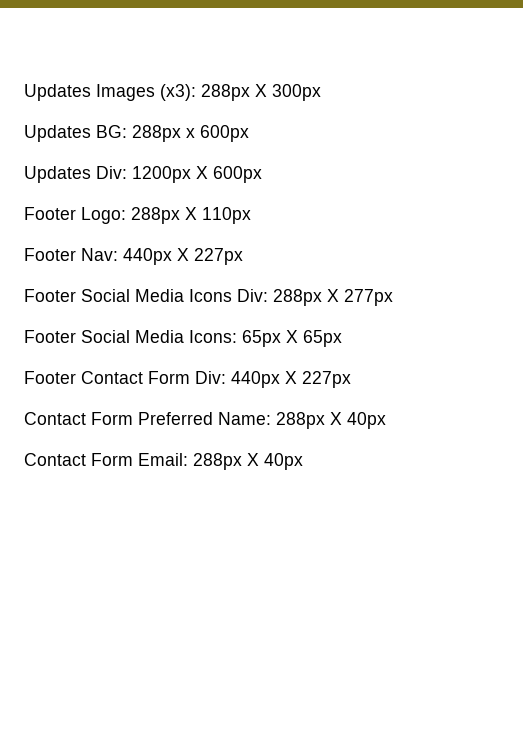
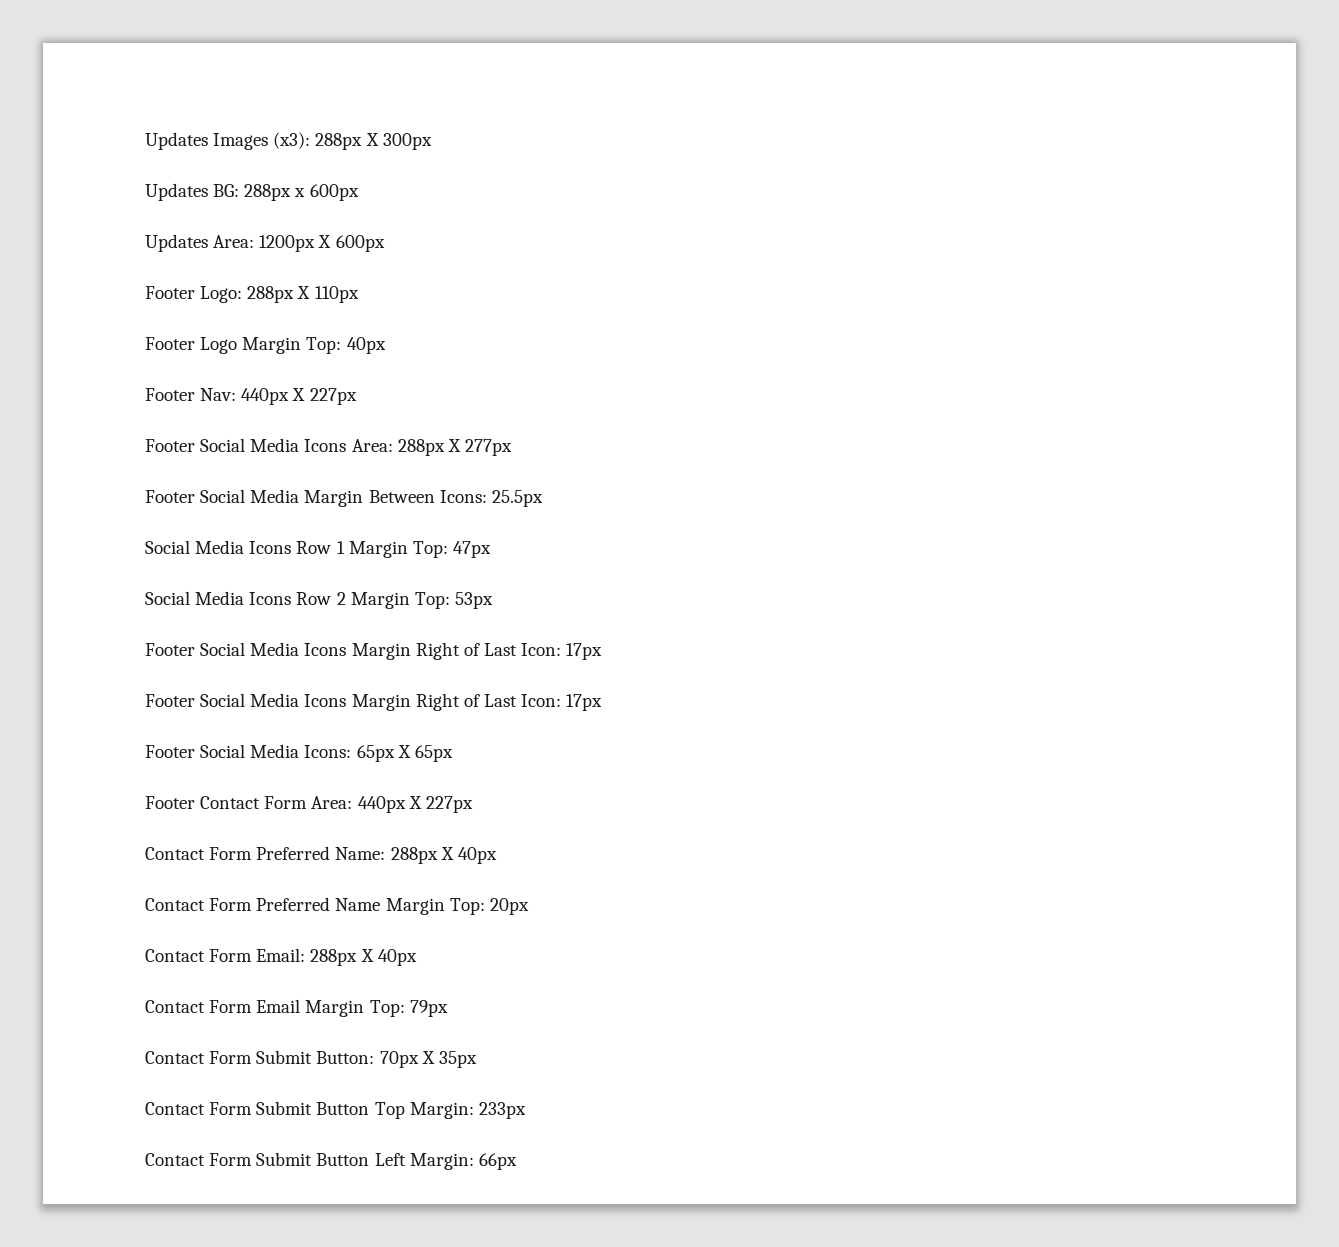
- Updates Div: 1200px X 600px
+ Updates Area: 1200px X 600px
+ Footer Logo Margin Top: 40px
- Footer Social Media Icons Div: 288px X 277px
+ Footer Social Media Icons Area: 288px X 277px
+ Footer Social Media Margin Between Icons: 25.5px
+ Social Media Icons Row 1 Margin Top: 47px
+ Social Media Icons Row 2 Margin Top: 53px
+ Footer Social Media Icons Margin Right of Last Icon: 17px
+ Footer Social Media Icons Margin Right of Last Icon: 17px
- Footer Contact Form Div: 440px X 227px
+ Footer Contact Form Area: 440px X 227px
+ Contact Form Preferred Name Margin Top: 20px
+ Contact Form Email Margin Top: 79px
+ Contact Form Submit Button: 70px X 35px
+ Contact Form Submit Button Top Margin: 233px
+ Contact Form Submit Button Left Margin: 66px

